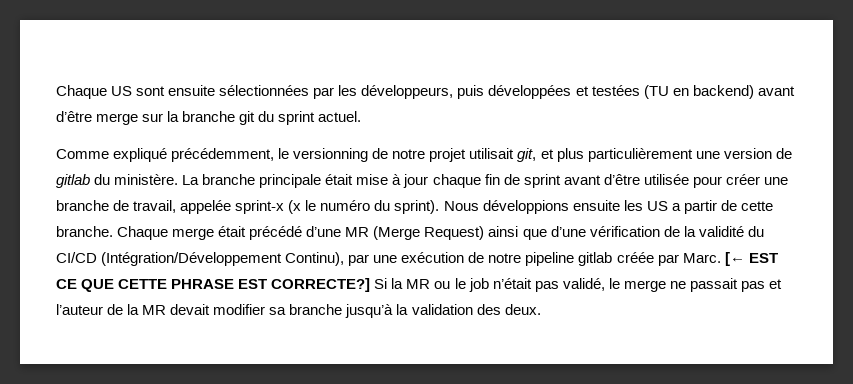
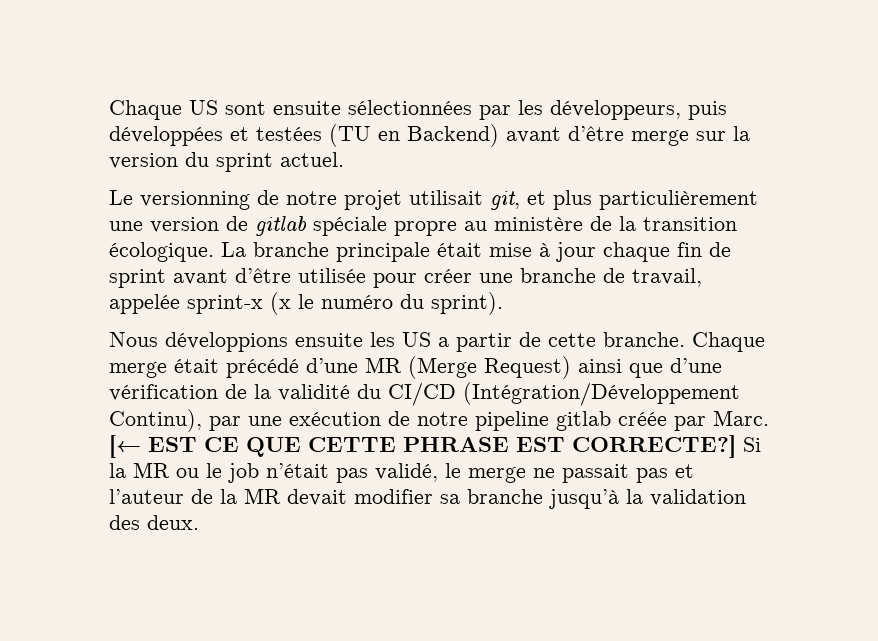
- Chaque US sont ensuite sélectionnées par les développeurs, puis développées et testées (TU en backend) avant d’être merge sur la branche git du sprint actuel.
+ Chaque US sont ensuite sélectionnées par les développeurs, puis développées et testées (TU en Backend) avant d’être merge sur la version du sprint actuel.
- Comme expliqué précédemment, le versionning de notre projet utilisait git, et plus particulièrement une version de gitlab du ministère.
+ Le versionning de notre projet utilisait git, et plus particulièrement une version de gitlab spéciale propre au ministère de la transition écologique.
- La branche principale était mise à jour chaque fin de sprint avant d’être utilisée pour créer une branche de travail, appelée sprint-x (x le numéro du sprint). Nous développions ensuite les US a partir de cette branche.
+ La branche principale était mise à jour chaque fin de sprint avant d’être utilisée pour créer une branche de travail, appelée sprint-x (x le numéro du sprint).
+ Nous développions ensuite les US a partir de cette branche.

